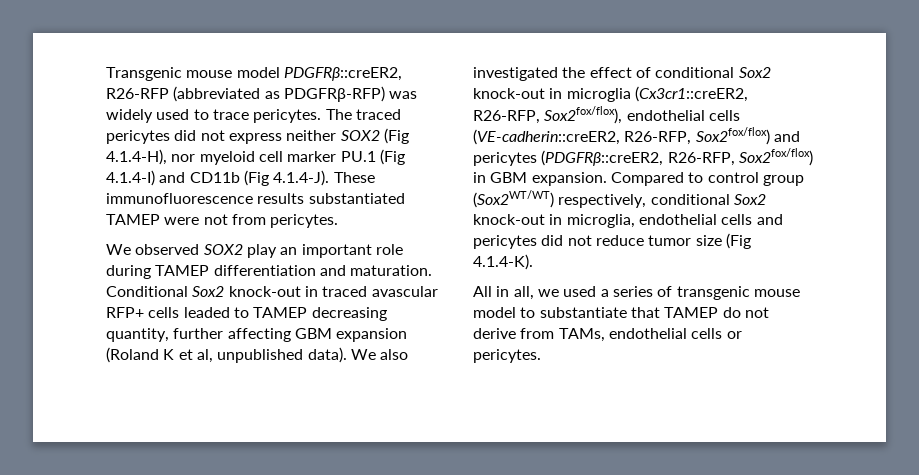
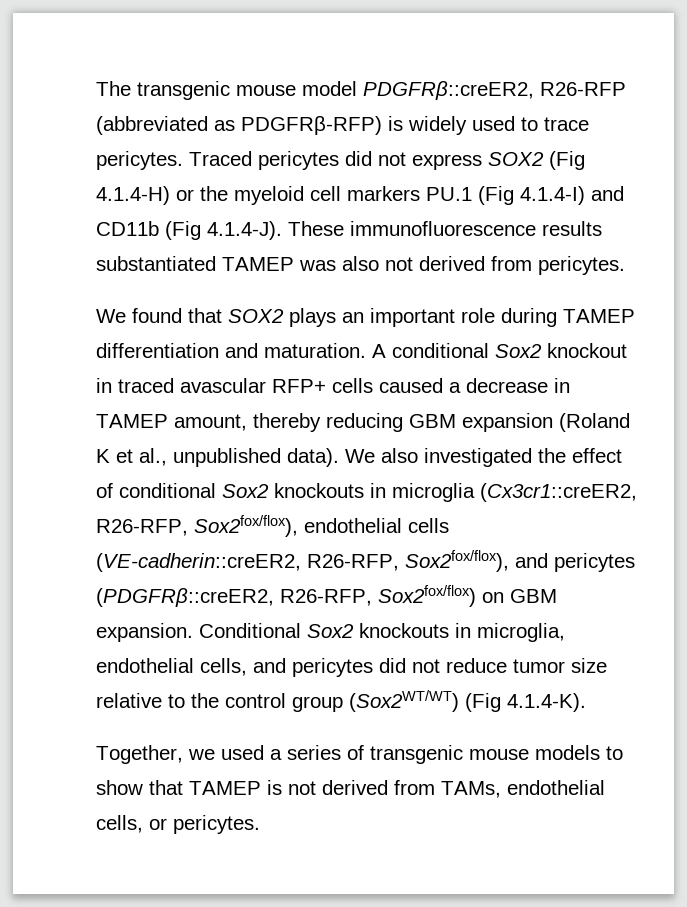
- Transgenic mouse model PDGFRβ::creER2, R26-RFP (abbreviated as PDGFRβ-RFP) was widely used to trace pericytes.
+ The transgenic mouse model PDGFRβ::creER2, R26-RFP (abbreviated as PDGFRβ-RFP) is widely used to trace pericytes.
- The traced pericytes did not express neither SOX2 (Fig 4.1.4-H), nor myeloid cell marker PU.1 (Fig 4.1.4-I) and CD11b (Fig 4.1.4-J). These immunofluorescence results substantiated TAMEP were not from pericytes.
+ Traced pericytes did not express SOX2 (Fig 4.1.4-H) or the myeloid cell markers PU.1 (Fig 4.1.4-I) and CD11b (Fig 4.1.4-J). These immunofluorescence results substantiated TAMEP was also not derived from pericytes.
- We observed SOX2 play an important role during TAMEP differentiation and maturation.
+ We found that SOX2 plays an important role during TAMEP differentiation and maturation.
- Conditional Sox2 knock-out in traced avascular RFP+ cells leaded to TAMEP decreasing quantity, further affecting GBM expansion (Roland K et al, unpublished data).
+ A conditional Sox2 knockout in traced avascular RFP+ cells caused a decrease in TAMEP amount, thereby reducing GBM expansion (Roland K et al., unpublished data).
- We also investigated the effect of conditional Sox2 knock-out in microglia (Cx3cr1::creER2, R26-RFP, Sox2fox/flox), endothelial cells (VE-cadherin::creER2, R26-RFP, Sox2fox/flox) and pericytes (PDGFRβ::creER2, R26-RFP, Sox2fox/flox) in GBM expansion.
+ We also investigated the effect of conditional Sox2 knockouts in microglia (Cx3cr1::creER2, R26-RFP, Sox2fox/flox), endothelial cells (VE-cadherin::creER2, R26-RFP, Sox2fox/flox), and pericytes (PDGFRβ::creER2, R26-RFP, Sox2fox/flox) on GBM expansion.
- Compared to control group (Sox2WT/WT) respectively, conditional Sox2 knock-out in microglia, endothelial cells and pericytes did not reduce tumor size (Fig 4.1.4-K).
+ Conditional Sox2 knockouts in microglia, endothelial cells, and pericytes did not reduce tumor size relative to the control group (Sox2WT/WT) (Fig 4.1.4-K).
- All in all, we used a series of transgenic mouse model to substantiate that TAMEP do not derive from TAMs, endothelial cells or pericytes.
+ Together, we used a series of transgenic mouse models to show that TAMEP is not derived from TAMs, endothelial cells, or pericytes.

